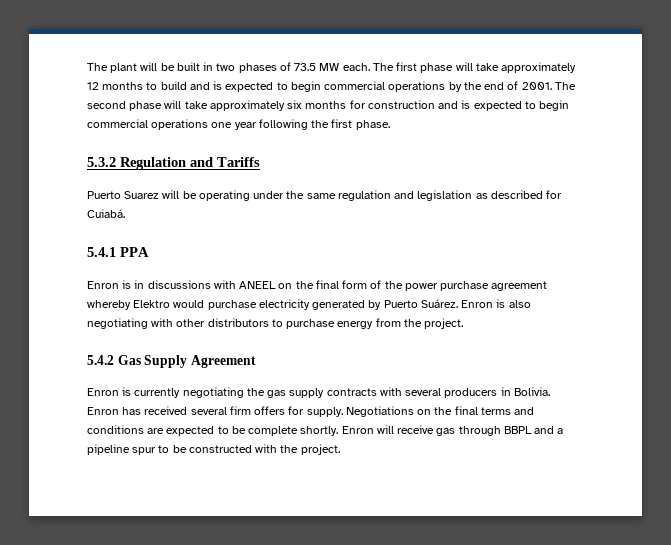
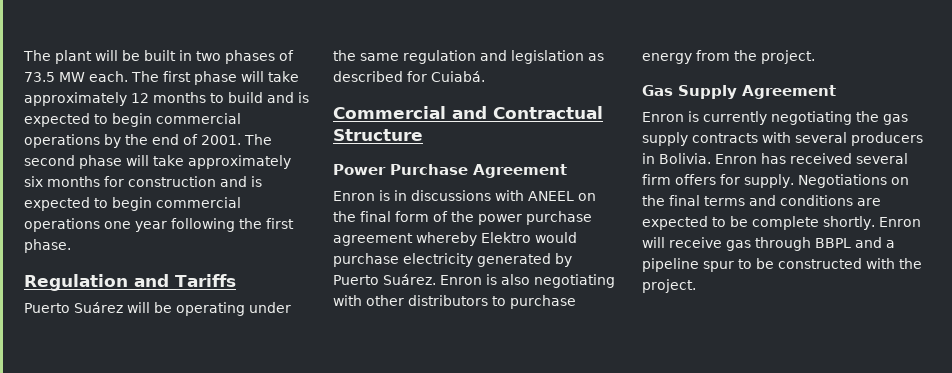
- 5.3.2 Regulation and Tariffs
+ Regulation and Tariffs
- Puerto Suarez will be operating under the same regulation and legislation as described for Cuiabá.
+ Puerto Suárez will be operating under the same regulation and legislation as described for Cuiabá.
- 5.4.1 PPA
+ Commercial and Contractual Structure
+ Power Purchase Agreement
- 5.4.2 Gas Supply Agreement
+ Gas Supply Agreement

